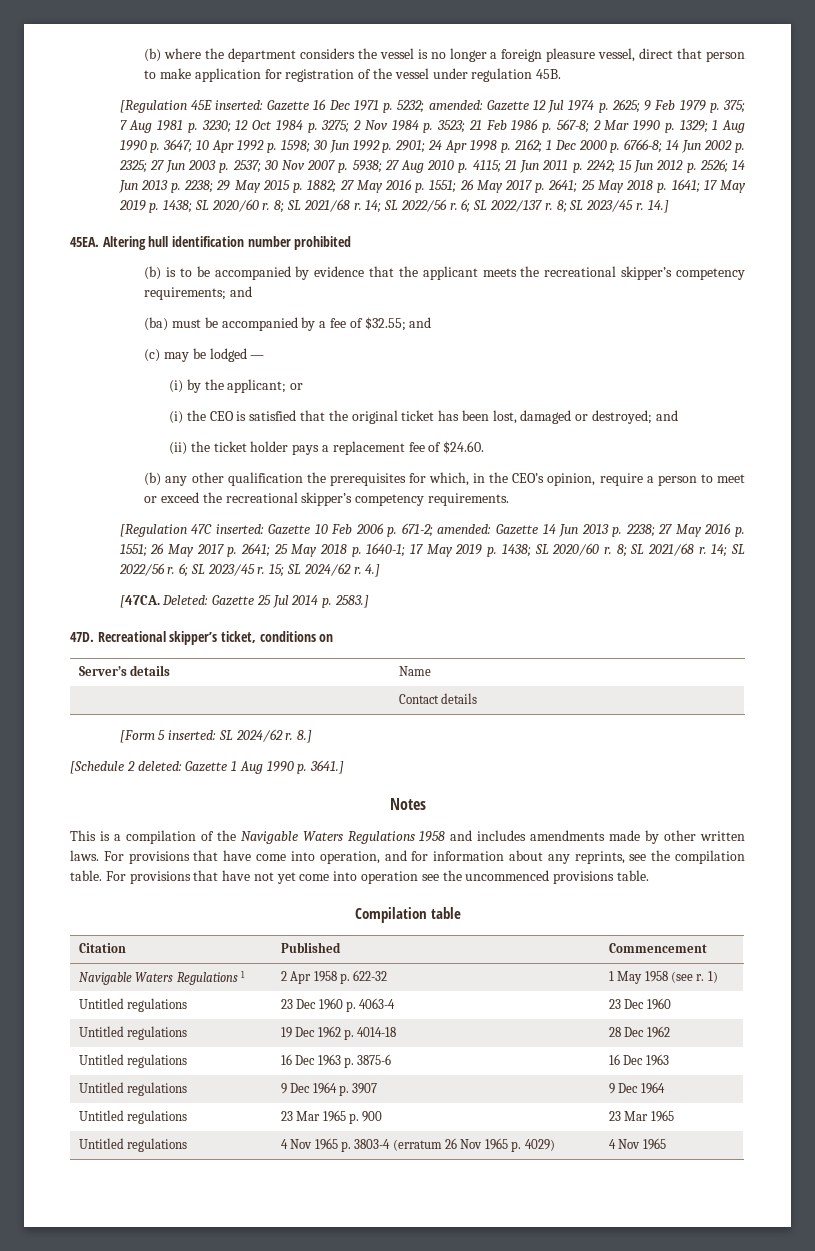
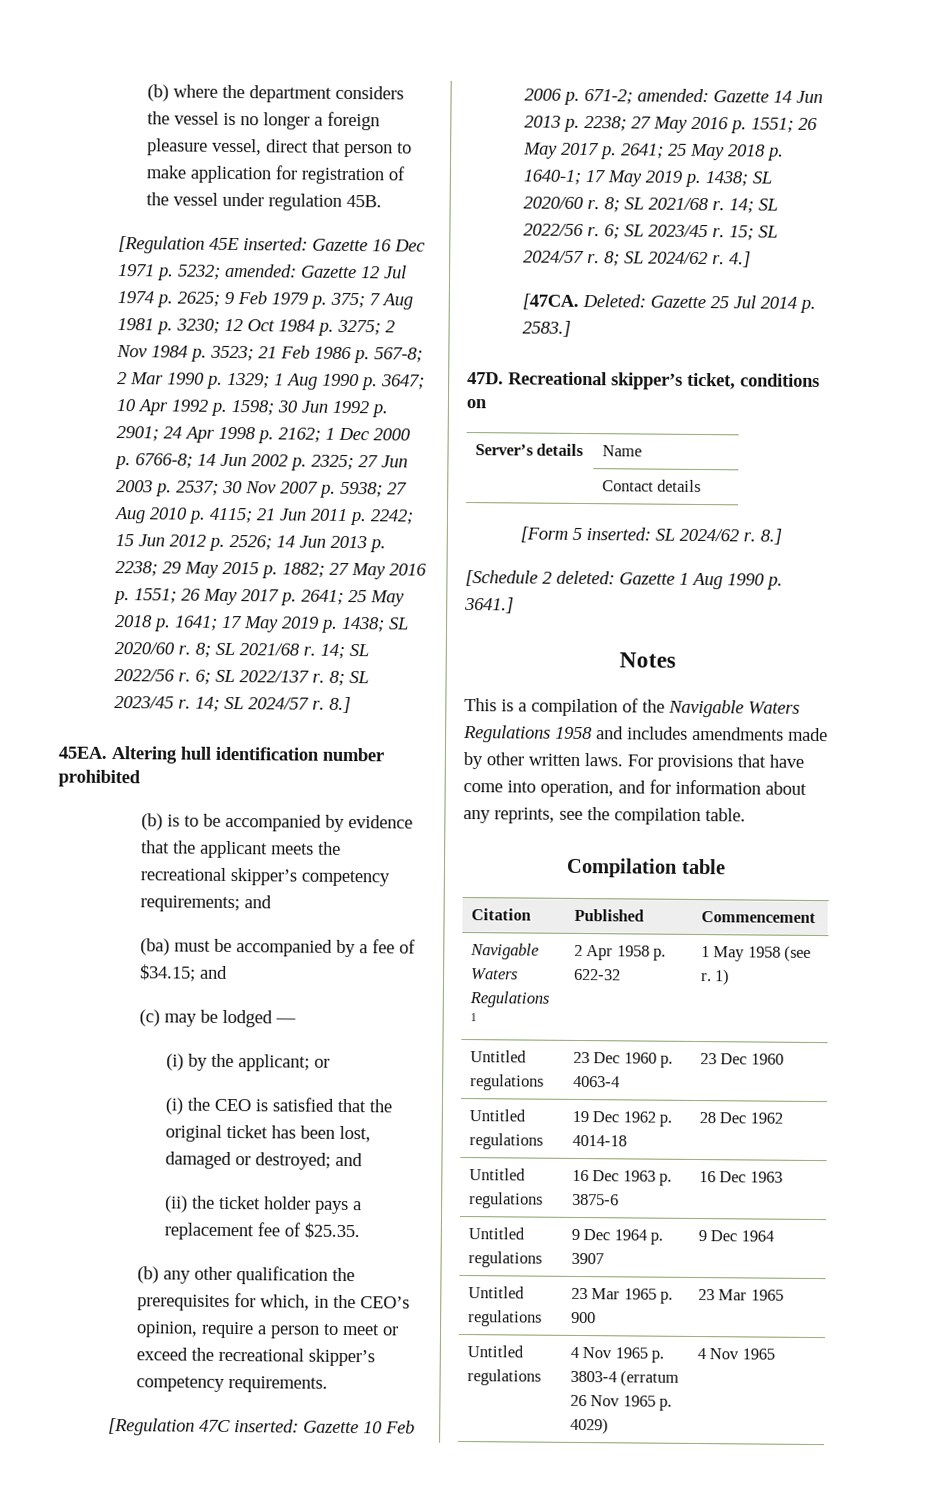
- 14.]
+ 14; SL 2024/57 r. 8.]
- (ba) must be accompanied by a fee of $32.55; and
+ (ba) must be accompanied by a fee of $34.15; and
- (ii) the ticket holder pays a replacement fee of $24.60.
+ (ii) the ticket holder pays a replacement fee of $25.35.
- 15; SL 2024/62 r.
+ 15; SL 2024/57 r. 8; SL 2024/62 r.
- For provisions that have not yet come into operation see the uncommenced provisions table.

